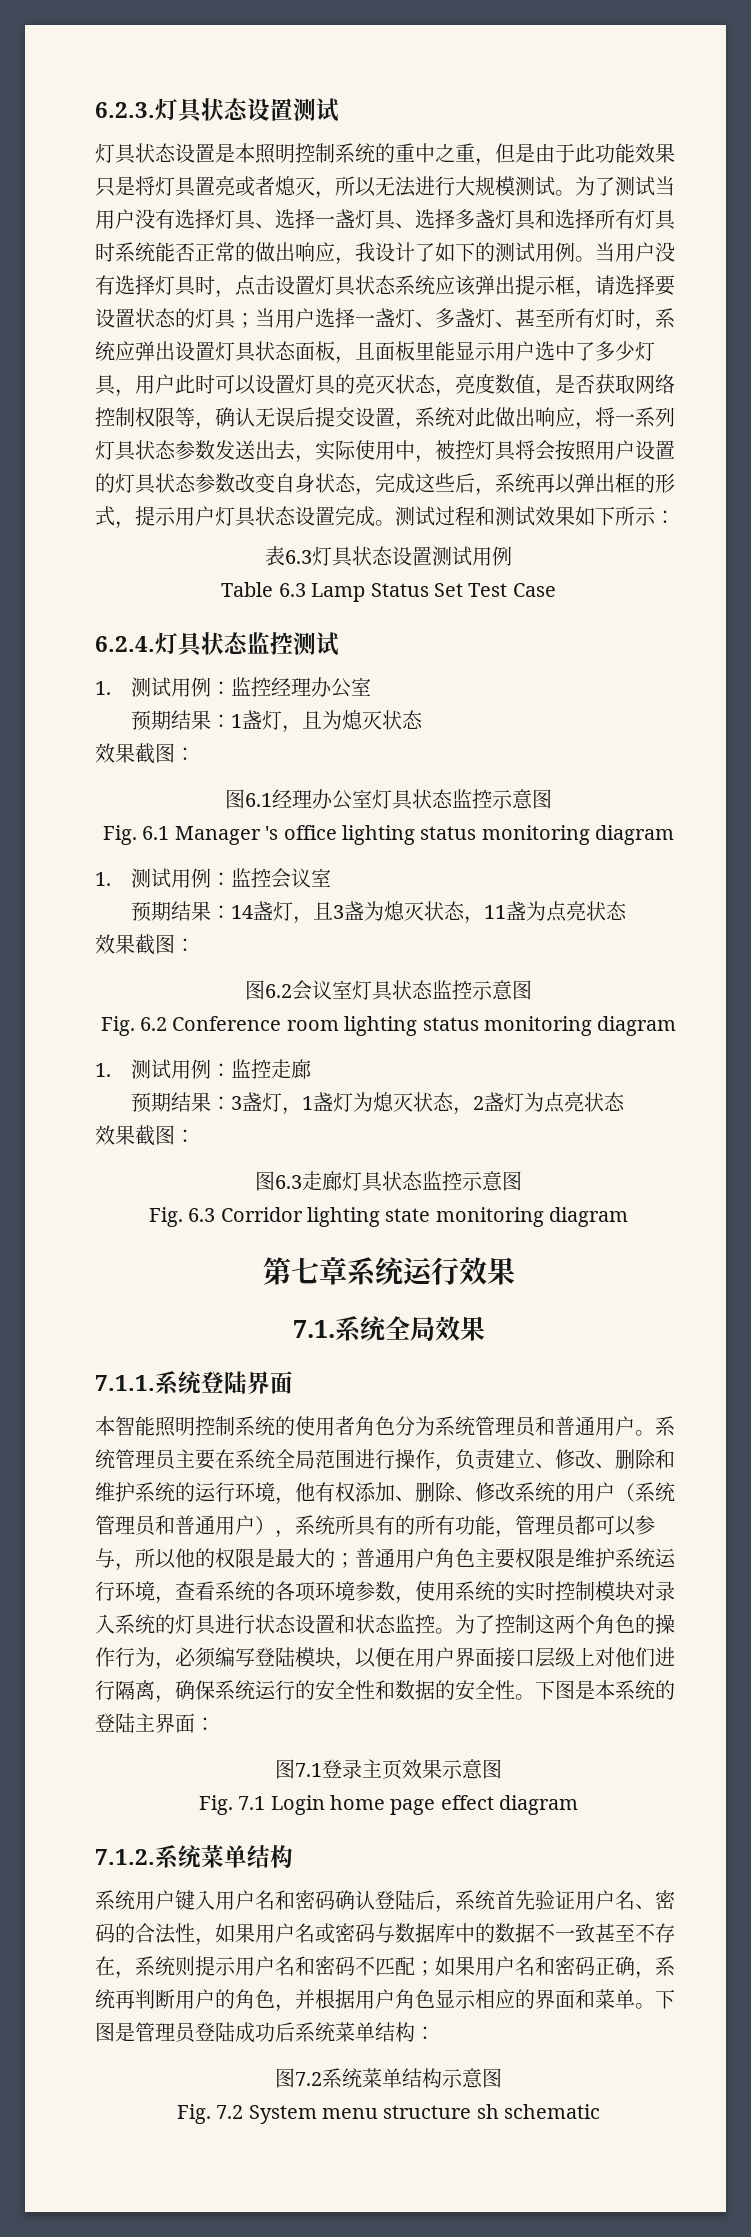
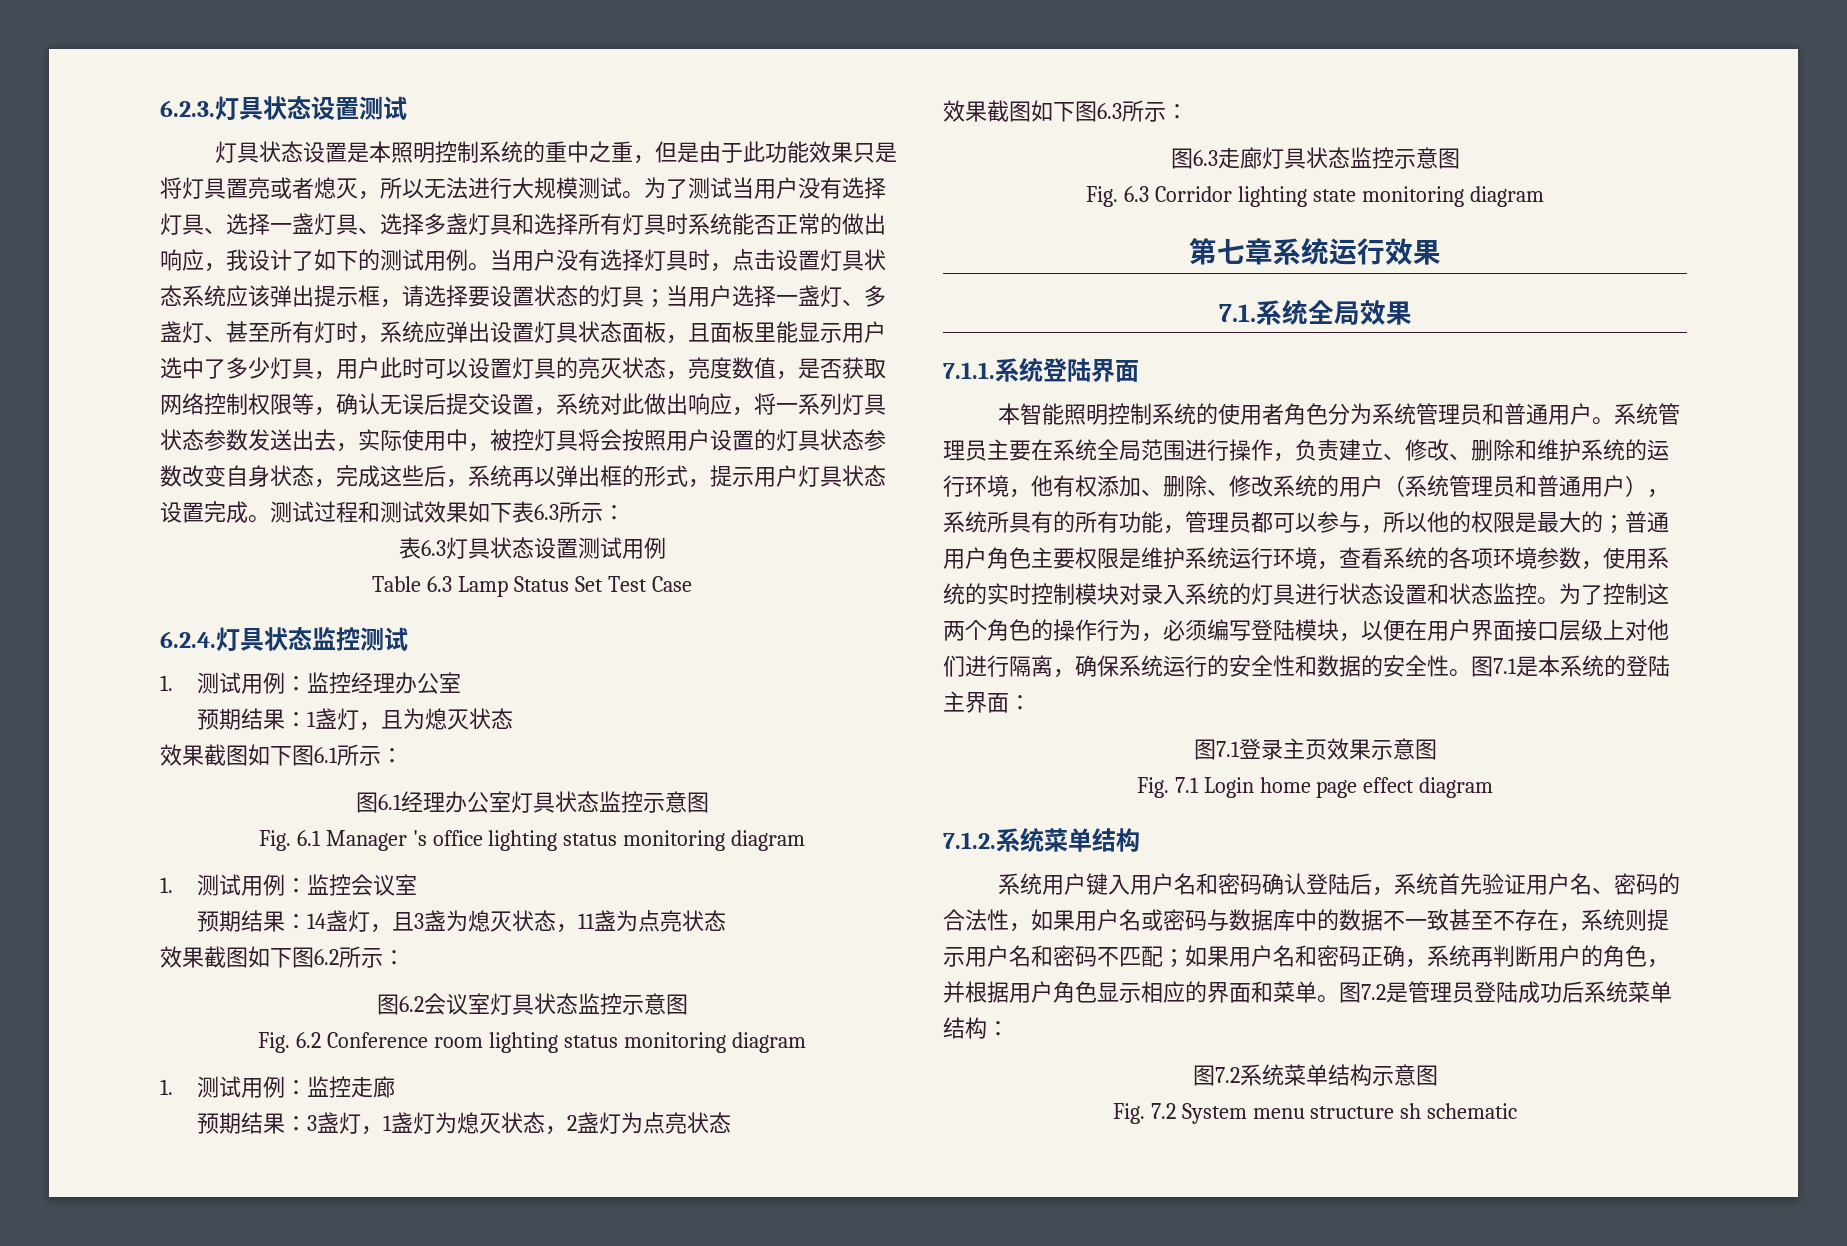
- 测试过程和测试效果如下所示：
+ 测试过程和测试效果如下表6.3所示：
  预期结果：1盏灯，且为熄灭状态
- 效果截图：
+ 效果截图如下图6.1所示：
  预期结果：14盏灯，且3盏为熄灭状态，11盏为点亮状态
- 效果截图：
+ 效果截图如下图6.2所示：
  预期结果：3盏灯，1盏灯为熄灭状态，2盏灯为点亮状态
- 效果截图：
+ 效果截图如下图6.3所示：
- 下图是本系统的登陆主界面：
+ 图7.1是本系统的登陆主界面：
- 下图是管理员登陆成功后系统菜单结构：
+ 图7.2是管理员登陆成功后系统菜单结构：

